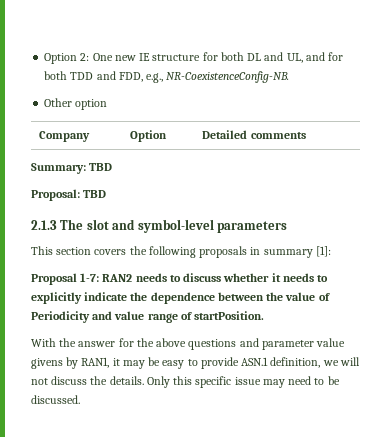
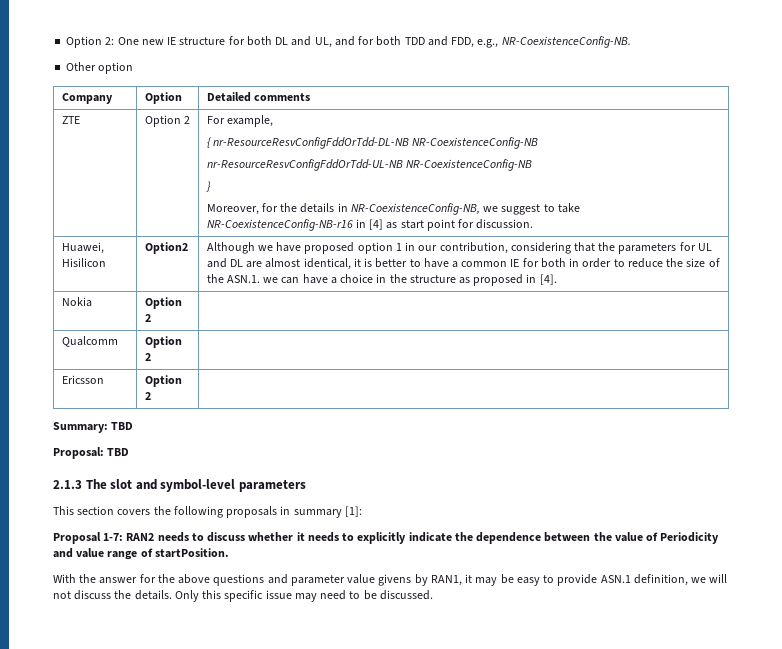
+ ZTE | Option 2 | For example,
+ { nr-ResourceResvConfigFddOrTdd-DL-NB NR-CoexistenceConfig-NB
+ nr-ResourceResvConfigFddOrTdd-UL-NB NR-CoexistenceConfig-NB
+ }
+ Moreover, for the details in NR-CoexistenceConfig-NB, we suggest to take NR-CoexistenceConfig-NB-r16 in [4] as start point for discussion.
+ Huawei, Hisilicon | Option2 | Although we have proposed option 1 in our contribution, considering that the parameters for UL and DL are almost identical, it is better to have a common IE for both in order to reduce the size of the ASN.1. we can have a choice in the structure as proposed in [4].
+ Nokia | Option 2 |
+ Qualcomm | Option 2 |
+ Ericsson | Option 2 |

